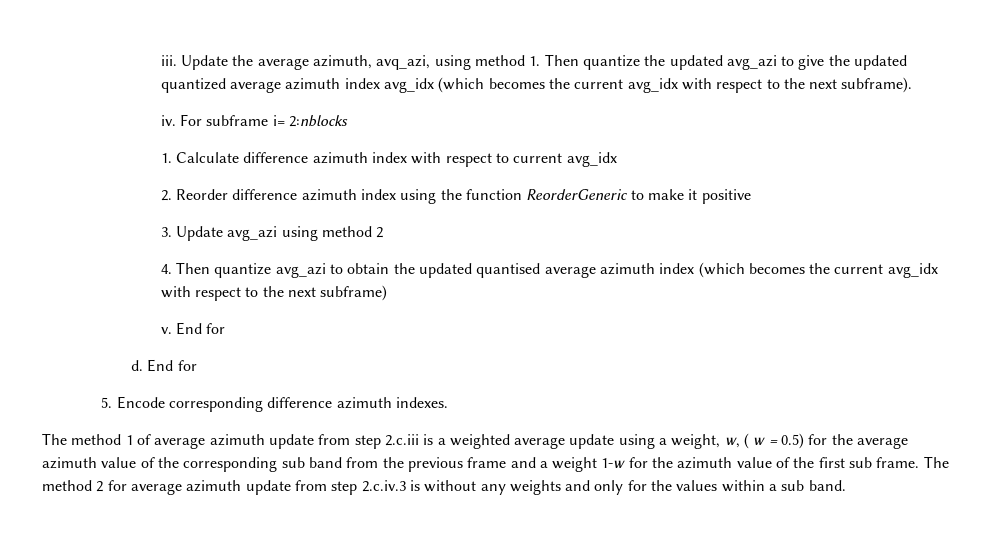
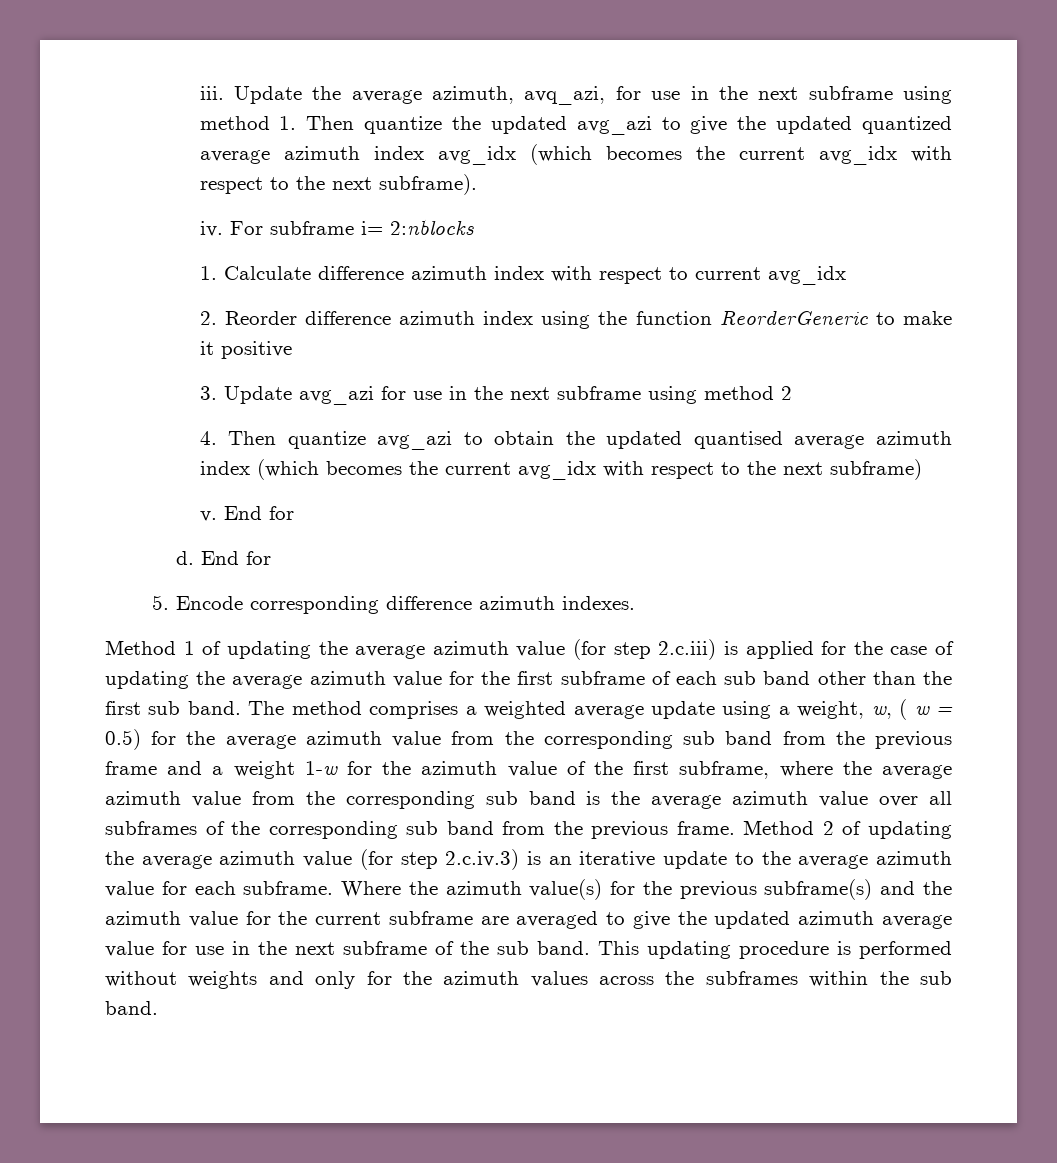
- Update the average azimuth, avq_azi, using method 1. Then quantize the updated avg_azi to give the updated quantized average azimuth index avg_idx (which becomes the current avg_idx with respect to the next subframe).
+ Update the average azimuth, avq_azi, for use in the next subframe using method 1. Then quantize the updated avg_azi to give the updated quantized average azimuth index avg_idx (which becomes the current avg_idx with respect to the next subframe).
- 3. Update avg_azi using method 2
+ 3. Update avg_azi for use in the next subframe using method 2
- The method 1 of average azimuth update from step 2.c.iii is a weighted average update using a weight, w, ( w = 0.5) for the average azimuth value of the corresponding sub band from the previous frame and a weight 1-w for the azimuth value of the first sub frame. The method 2 for average azimuth update from step 2.c.iv.3 is without any weights and only for the values within a sub band.
+ Method 1 of updating the average azimuth value (for step 2.c.iii) is applied for the case of updating the average azimuth value for the first subframe of each sub band other than the first sub band. The method comprises a weighted average update using a weight, w, ( w = 0.5) for the average azimuth value from the corresponding sub band from the previous frame and a weight 1-w for the azimuth value of the first subframe, where the average azimuth value from the corresponding sub band is the average azimuth value over all subframes of the corresponding sub band from the previous frame. Method 2 of updating the average azimuth value (for step 2.c.iv.3) is an iterative update to the average azimuth value for each subframe. Where the azimuth value(s) for the previous subframe(s) and the azimuth value for the current subframe are averaged to give the updated azimuth average value for use in the next subframe of the sub band. This updating procedure is performed without weights and only for the azimuth values across the subframes within the sub band.

